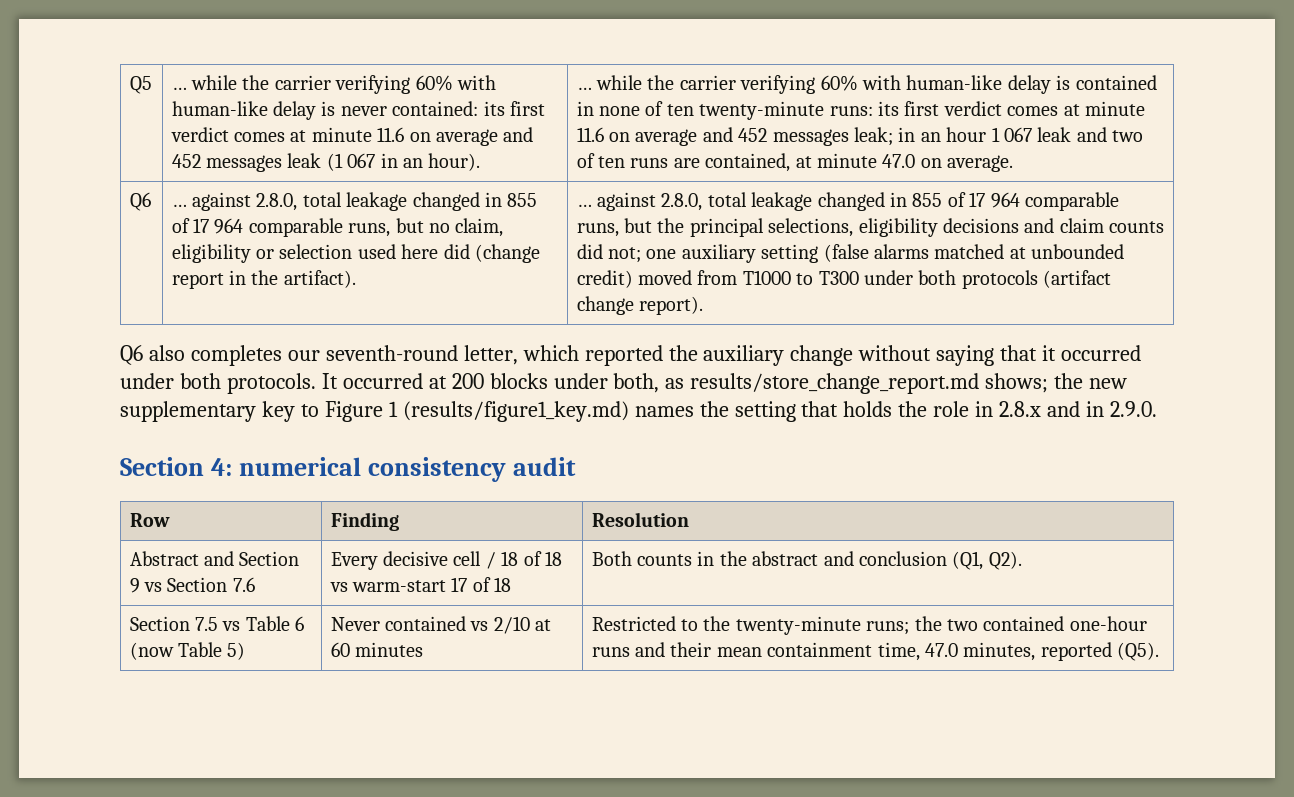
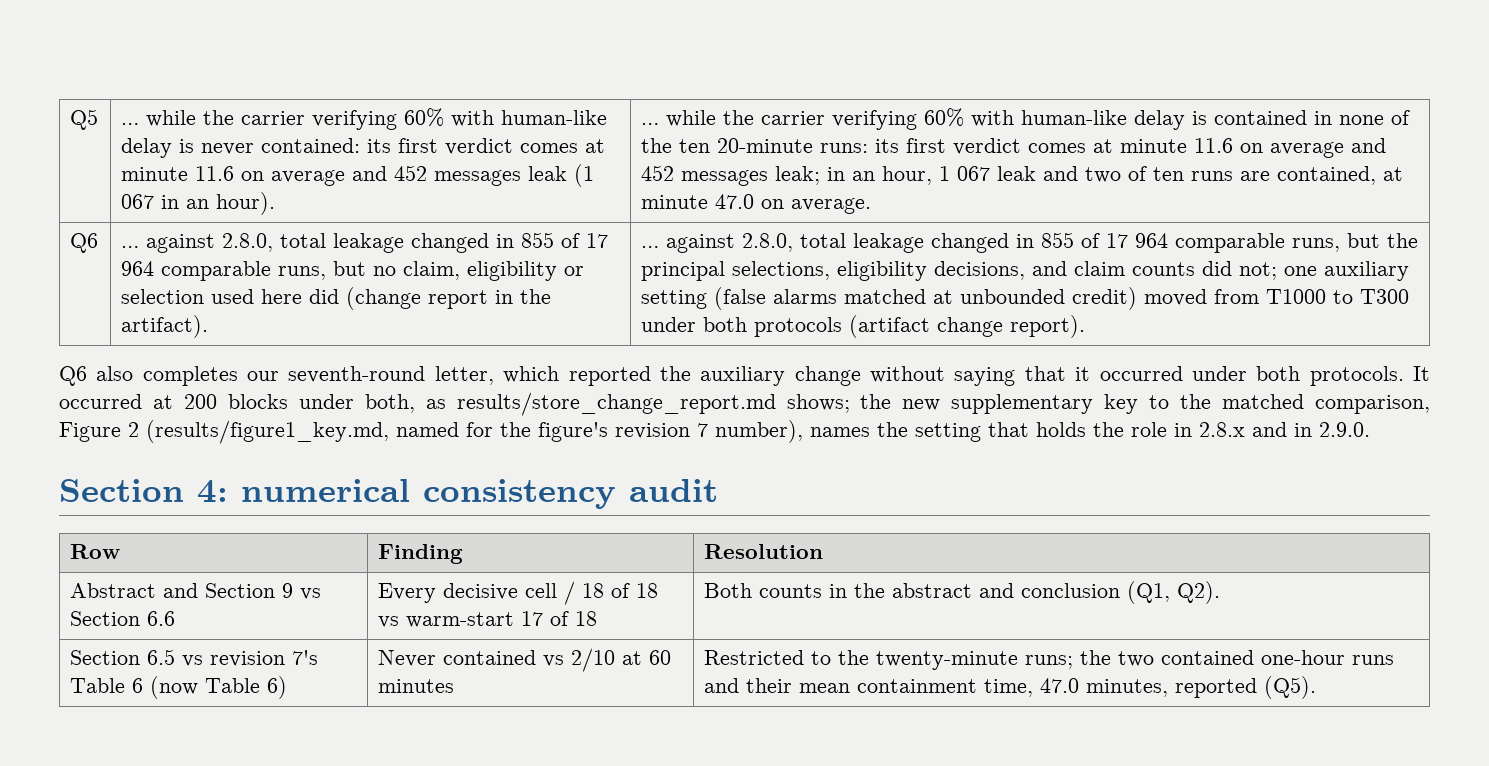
- … while the carrier verifying 60% with human-like delay is contained in none of ten twenty-minute runs: its first verdict comes at minute 11.6 on average and 452 messages leak; in an hour 1 067 leak and two of ten runs are contained, at minute 47.0 on average.
+ … while the carrier verifying 60% with human-like delay is contained in none of the ten 20-minute runs: its first verdict comes at minute 11.6 on average and 452 messages leak; in an hour, 1 067 leak and two of ten runs are contained, at minute 47.0 on average.
- … against 2.8.0, total leakage changed in 855 of 17 964 comparable runs, but the principal selections, eligibility decisions and claim counts did not; one auxiliary setting (false alarms matched at unbounded credit) moved from T1000 to T300 under both protocols (artifact change report).
+ … against 2.8.0, total leakage changed in 855 of 17 964 comparable runs, but the principal selections, eligibility decisions, and claim counts did not; one auxiliary setting (false alarms matched at unbounded credit) moved from T1000 to T300 under both protocols (artifact change report).
- It occurred at 200 blocks under both, as results/store_change_report.md shows; the new supplementary key to Figure 1 (results/figure1_key.md) names the setting that holds the role in 2.8.x and in 2.9.0.
+ It occurred at 200 blocks under both, as results/store_change_report.md shows; the new supplementary key to the matched comparison, Figure 2 (results/figure1_key.md, named for the figure's revision 7 number), names the setting that holds the role in 2.8.x and in 2.9.0.
- Abstract and Section 9 vs Section 7.6 | Every decisive cell / 18 of 18 vs warm-start 17 of 18 | Both counts in the abstract and conclusion (Q1, Q2).
+ Abstract and Section 9 vs Section 6.6 | Every decisive cell / 18 of 18 vs warm-start 17 of 18 | Both counts in the abstract and conclusion (Q1, Q2).
- Section 7.5 vs Table 6 (now Table 5) | Never contained vs 2/10 at 60 minutes | Restricted to the twenty-minute runs; the two contained one-hour runs and their mean containment time, 47.0 minutes, reported (Q5).
+ Section 6.5 vs revision 7's Table 6 (now Table 6) | Never contained vs 2/10 at 60 minutes | Restricted to the twenty-minute runs; the two contained one-hour runs and their mean containment time, 47.0 minutes, reported (Q5).

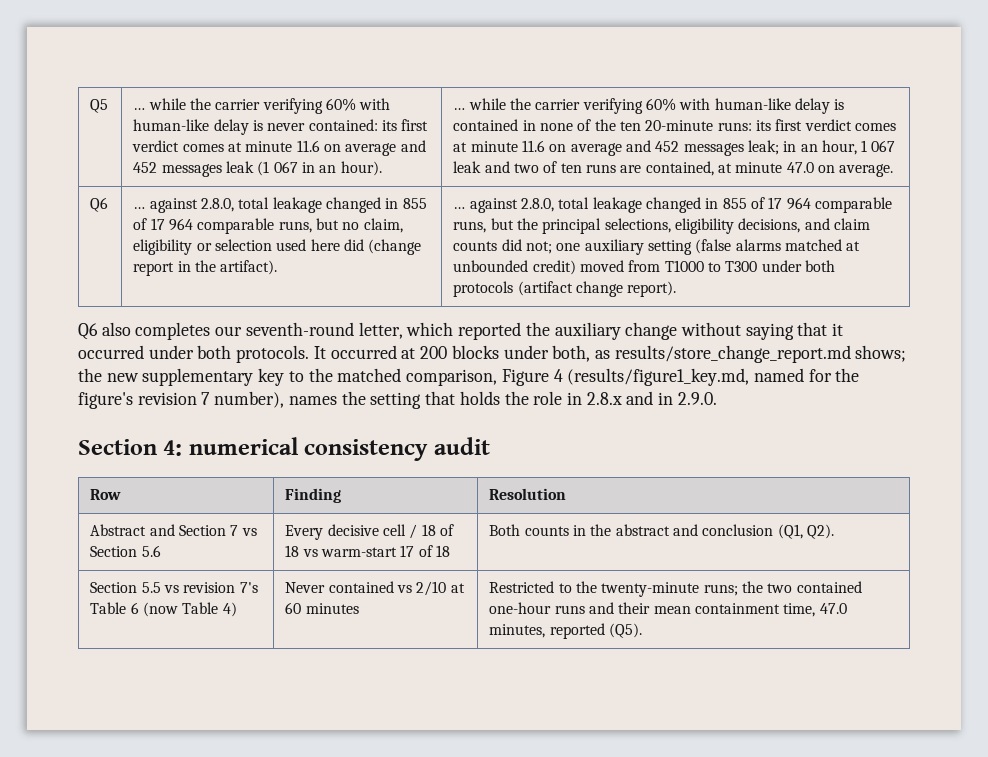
- It occurred at 200 blocks under both, as results/store_change_report.md shows; the new supplementary key to the matched comparison, Figure 2 (results/figure1_key.md, named for the figure's revision 7 number), names the setting that holds the role in 2.8.x and in 2.9.0.
+ It occurred at 200 blocks under both, as results/store_change_report.md shows; the new supplementary key to the matched comparison, Figure 4 (results/figure1_key.md, named for the figure's revision 7 number), names the setting that holds the role in 2.8.x and in 2.9.0.
- Abstract and Section 9 vs Section 6.6 | Every decisive cell / 18 of 18 vs warm-start 17 of 18 | Both counts in the abstract and conclusion (Q1, Q2).
+ Abstract and Section 7 vs Section 5.6 | Every decisive cell / 18 of 18 vs warm-start 17 of 18 | Both counts in the abstract and conclusion (Q1, Q2).
- Section 6.5 vs revision 7's Table 6 (now Table 6) | Never contained vs 2/10 at 60 minutes | Restricted to the twenty-minute runs; the two contained one-hour runs and their mean containment time, 47.0 minutes, reported (Q5).
+ Section 5.5 vs revision 7's Table 6 (now Table 4) | Never contained vs 2/10 at 60 minutes | Restricted to the twenty-minute runs; the two contained one-hour runs and their mean containment time, 47.0 minutes, reported (Q5).

